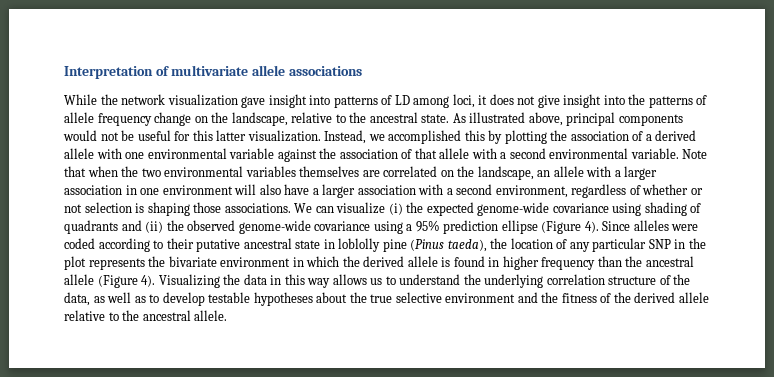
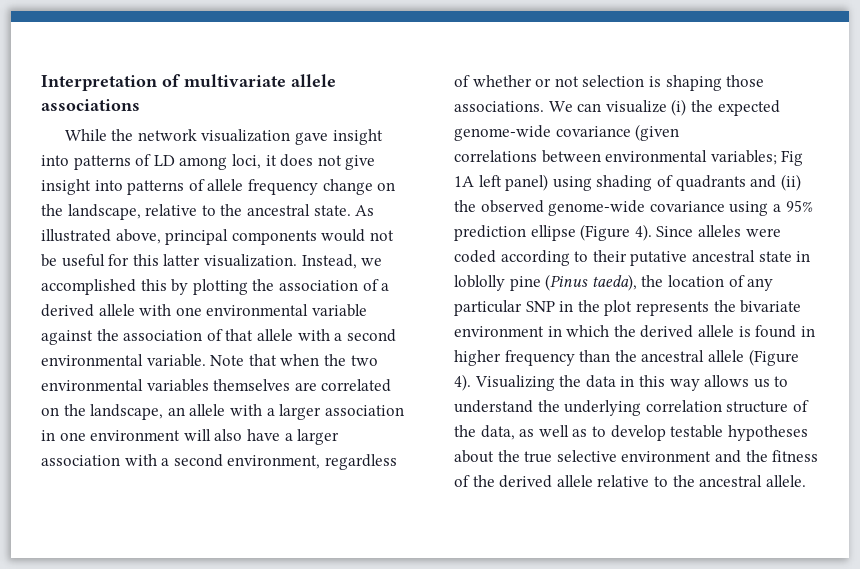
- While the network visualization gave insight into patterns of LD among loci, it does not give insight into the patterns of allele frequency change on the landscape, relative to the ancestral state.
+ While the network visualization gave insight into patterns of LD among loci, it does not give insight into patterns of allele frequency change on the landscape, relative to the ancestral state.
- We can visualize (i) the expected genome-wide covariance using shading of quadrants and (ii) the observed genome-wide covariance using a 95% prediction ellipse (Figure 4).
+ We can visualize (i) the expected genome-wide covariance (given
+ correlations between environmental variables; Fig 1A left panel) using shading of quadrants and (ii) the observed genome-wide covariance using a 95% prediction ellipse (Figure 4).

